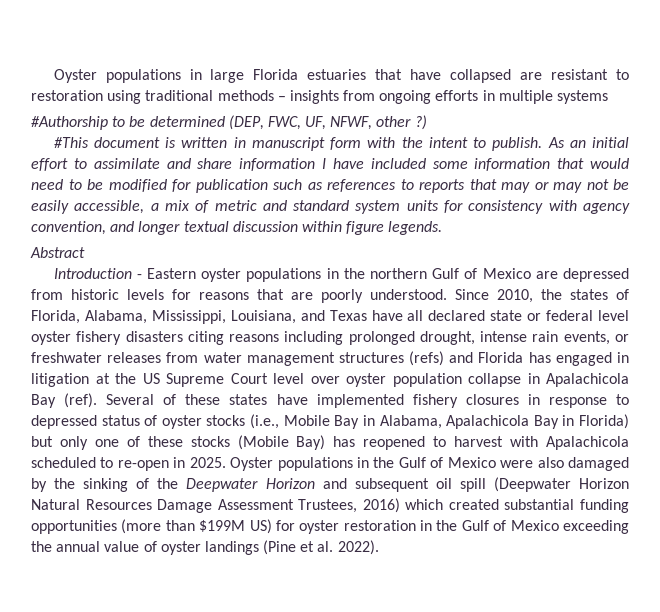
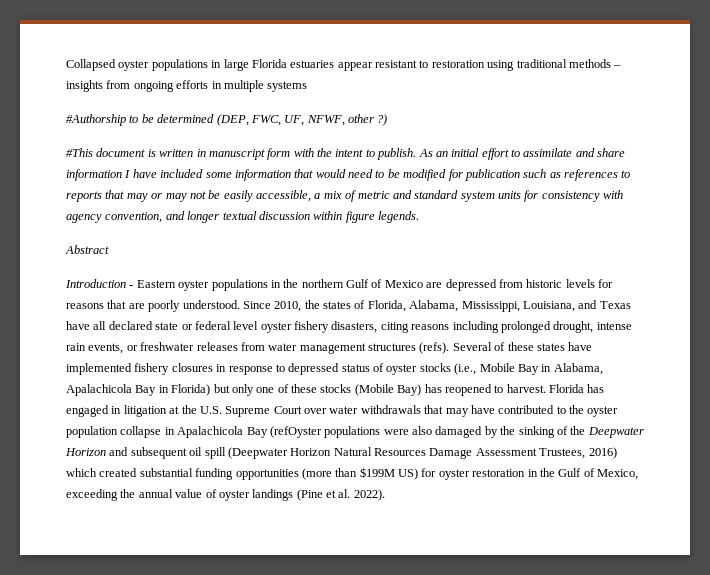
- Oyster populations in large Florida estuaries that have collapsed are resistant to restoration using traditional methods – insights from ongoing efforts in multiple systems
+ Collapsed oyster populations in large Florida estuaries appear resistant to restoration using traditional methods – insights from ongoing efforts in multiple systems
- Since 2010, the states of Florida, Alabama, Mississippi, Louisiana, and Texas have all declared state or federal level oyster fishery disasters citing reasons including prolonged drought, intense rain events, or freshwater releases from water management structures (refs) and Florida has engaged in litigation at the US Supreme Court level over oyster population collapse in Apalachicola Bay (ref).
+ Since 2010, the states of Florida, Alabama, Mississippi, Louisiana, and Texas have all declared state or federal level oyster fishery disasters, citing reasons including prolonged drought, intense rain events, or freshwater releases from water management structures (refs).
- Several of these states have implemented fishery closures in response to depressed status of oyster stocks (i.e., Mobile Bay in Alabama, Apalachicola Bay in Florida) but only one of these stocks (Mobile Bay) has reopened to harvest with Apalachicola scheduled to re-open in 2025. Oyster populations in the Gulf of Mexico were also damaged by the sinking of the Deepwater Horizon and subsequent oil spill (Deepwater Horizon Natural Resources Damage Assessment Trustees, 2016) which created substantial funding opportunities (more than $199M US) for oyster restoration in the Gulf of Mexico exceeding the annual value of oyster landings (Pine et al. 2022).
+ Several of these states have implemented fishery closures in response to depressed status of oyster stocks (i.e., Mobile Bay in Alabama, Apalachicola Bay in Florida) but only one of these stocks (Mobile Bay) has reopened to harvest. Florida has engaged in litigation at the U.S. Supreme Court over water withdrawals that may have contributed to the oyster population collapse in Apalachicola Bay (refOyster populations were also damaged by the sinking of the Deepwater Horizon and subsequent oil spill (Deepwater Horizon Natural Resources Damage Assessment Trustees, 2016) which created substantial funding opportunities (more than $199M US) for oyster restoration in the Gulf of Mexico, exceeding the annual value of oyster landings (Pine et al. 2022).

